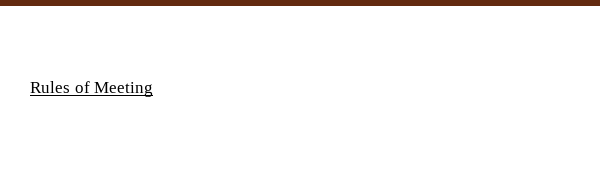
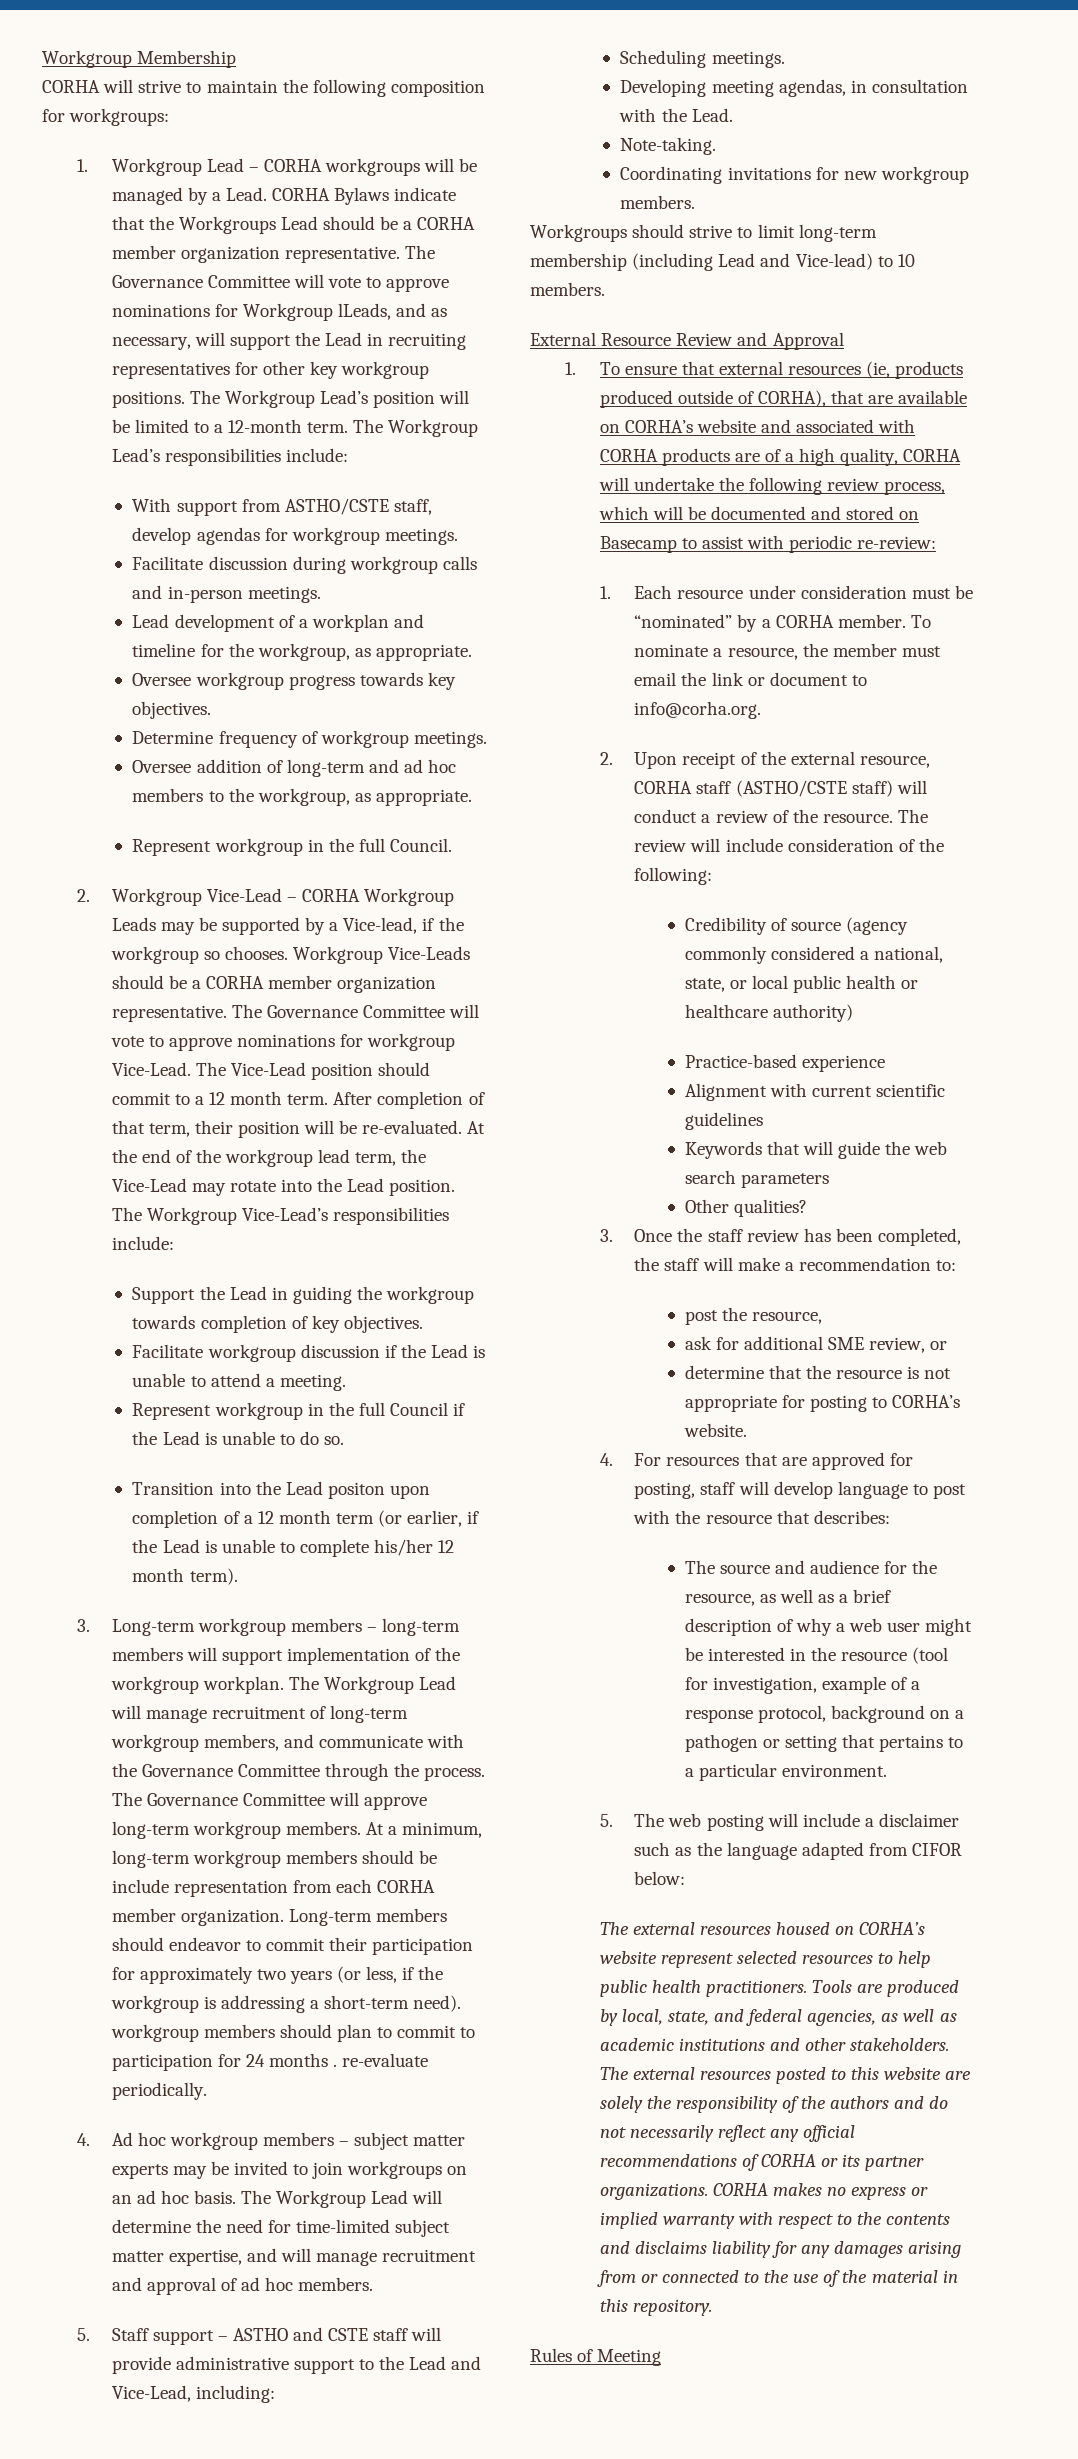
+ Workgroup Membership
+ CORHA will strive to maintain the following composition for workgroups:
+ 1. Workgroup Lead – CORHA workgroups will be managed by a Lead. CORHA Bylaws indicate that the Workgroups Lead should be a CORHA member organization representative. The Governance Committee will vote to approve nominations for Workgroup lLeads, and as necessary, will support the Lead in recruiting representatives for other key workgroup positions. The Workgroup Lead’s position will be limited to a 12-month term. The Workgroup Lead’s responsibilities include:
+ With support from ASTHO/CSTE staff, develop agendas for workgroup meetings.
+ Facilitate discussion during workgroup calls and in-person meetings.
+ Lead development of a workplan and timeline for the workgroup, as appropriate.
+ Oversee workgroup progress towards key objectives.
+ Determine frequency of workgroup meetings.
+ Oversee addition of long-term and ad hoc members to the workgroup, as appropriate.
+ Represent workgroup in the full Council.
+ 2. Workgroup Vice-Lead – CORHA Workgroup Leads may be supported by a Vice-lead, if the workgroup so chooses. Workgroup Vice-Leads should be a CORHA member organization representative. The Governance Committee will vote to approve nominations for workgroup Vice-Lead. The Vice-Lead position should commit to a 12 month term. After completion of that term, their position will be re-evaluated. At the end of the workgroup lead term, the Vice-Lead may rotate into the Lead position. The Workgroup Vice-Lead’s responsibilities include:
+ Support the Lead in guiding the workgroup towards completion of key objectives.
+ Facilitate workgroup discussion if the Lead is unable to attend a meeting.
+ Represent workgroup in the full Council if the Lead is unable to do so.
+ Transition into the Lead positon upon completion of a 12 month term (or earlier, if the Lead is unable to complete his/her 12 month term).
+ 3. Long-term workgroup members – long-term members will support implementation of the workgroup workplan. The Workgroup Lead will manage recruitment of long-term workgroup members, and communicate with the Governance Committee through the process. The Governance Committee will approve long-term workgroup members. At a minimum, long-term workgroup members should be include representation from each CORHA member organization. Long-term members should endeavor to commit their participation for approximately two years (or less, if the workgroup is addressing a short-term need). workgroup members should plan to commit to participation for 24 months . re-evaluate periodically.
+ 4. Ad hoc workgroup members – subject matter experts may be invited to join workgroups on an ad hoc basis. The Workgroup Lead will determine the need for time-limited subject matter expertise, and will manage recruitment and approval of ad hoc members.
+ 5. Staff support – ASTHO and CSTE staff will provide administrative support to the Lead and Vice-Lead, including:
+ Scheduling meetings.
+ Developing meeting agendas, in consultation with the Lead.
+ Note-taking.
+ Coordinating invitations for new workgroup members.
+ Workgroups should strive to limit long-term membership (including Lead and Vice-lead) to 10 members.
+ External Resource Review and Approval
+ 1. To ensure that external resources (ie, products produced outside of CORHA), that are available on CORHA’s website and associated with CORHA products are of a high quality, CORHA will undertake the following review process, which will be documented and stored on Basecamp to assist with periodic re-review:
+ 1. Each resource under consideration must be “nominated” by a CORHA member. To nominate a resource, the member must email the link or document to info@corha.org.
+ 2. Upon receipt of the external resource, CORHA staff (ASTHO/CSTE staff) will conduct a review of the resource. The review will include consideration of the following:
+ Credibility of source (agency commonly considered a national, state, or local public health or healthcare authority)
+ Practice-based experience
+ Alignment with current scientific guidelines
+ Keywords that will guide the web search parameters
+ Other qualities?
+ 3. Once the staff review has been completed, the staff will make a recommendation to:
+ post the resource,
+ ask for additional SME review, or
+ determine that the resource is not appropriate for posting to CORHA’s website.
+ 4. For resources that are approved for posting, staff will develop language to post with the resource that describes:
+ The source and audience for the resource, as well as a brief description of why a web user might be interested in the resource (tool for investigation, example of a response protocol, background on a pathogen or setting that pertains to a particular environment.
+ 5. The web posting will include a disclaimer such as the language adapted from CIFOR below:
+ The external resources housed on CORHA’s website represent selected resources to help public health practitioners. Tools are produced by local, state, and federal agencies, as well as academic institutions and other stakeholders. The external resources posted to this website are solely the responsibility of the authors and do not necessarily reflect any official recommendations of CORHA or its partner organizations. CORHA makes no express or implied warranty with respect to the contents and disclaims liability for any damages arising from or connected to the use of the material in this repository.

